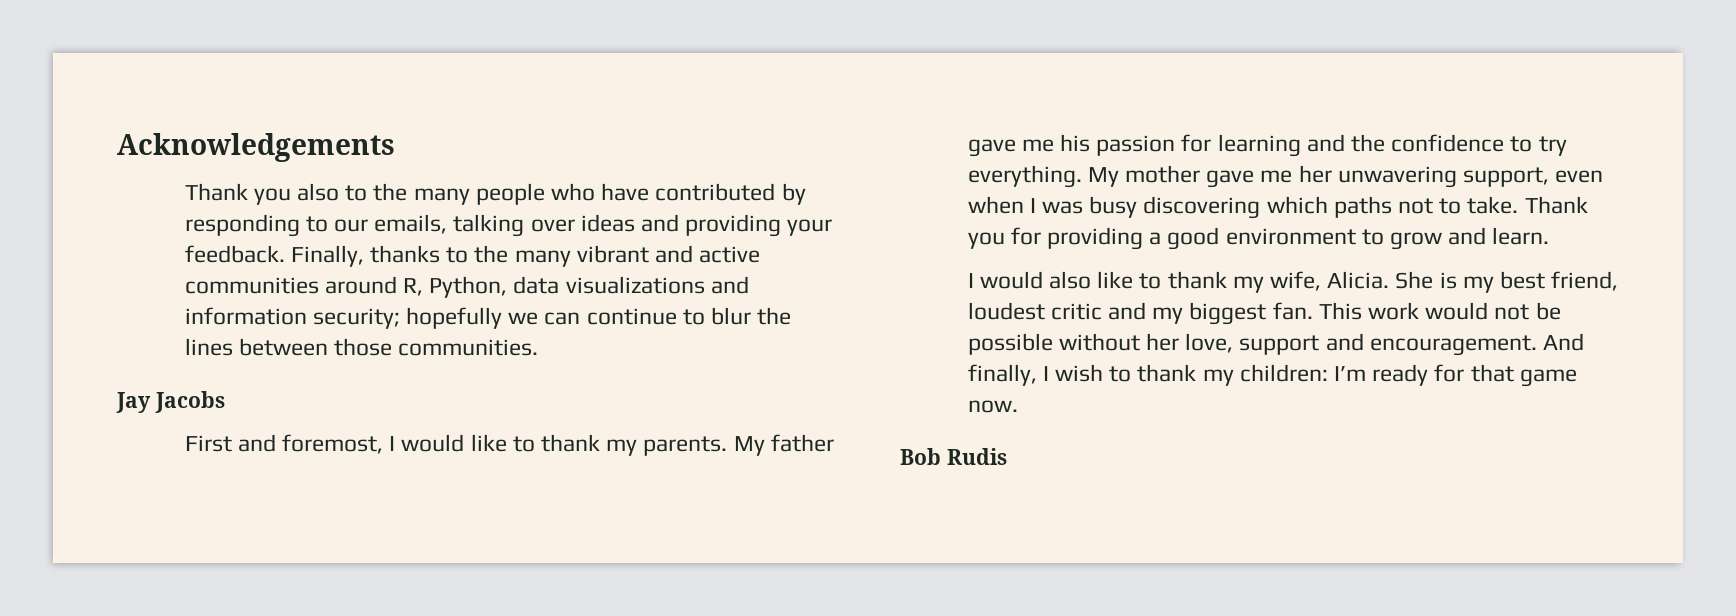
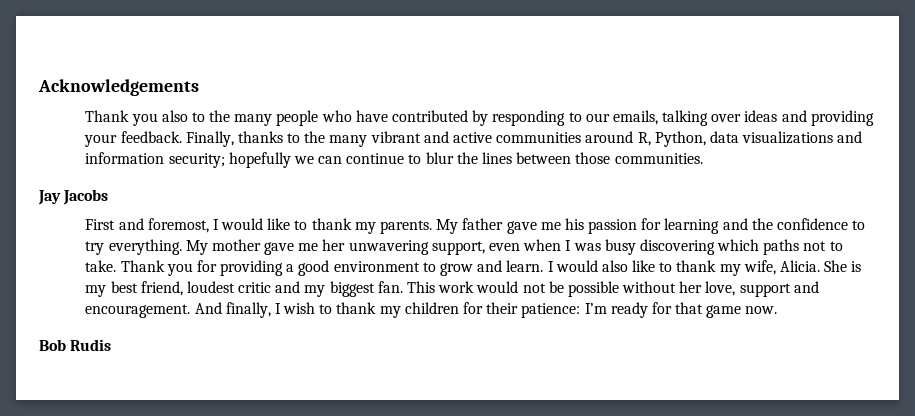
- Thank you for providing a good environment to grow and learn.
- I would also like to thank my wife, Alicia.
+ Thank you for providing a good environment to grow and learn. I would also like to thank my wife, Alicia.
- And finally, I wish to thank my children: I’m ready for that game now.
+ And finally, I wish to thank my children for their patience: I’m ready for that game now.

